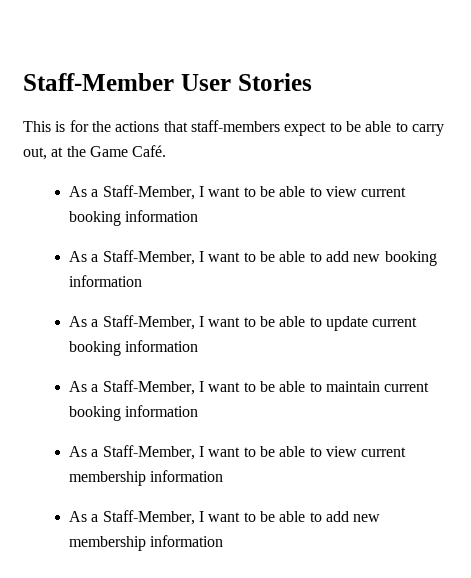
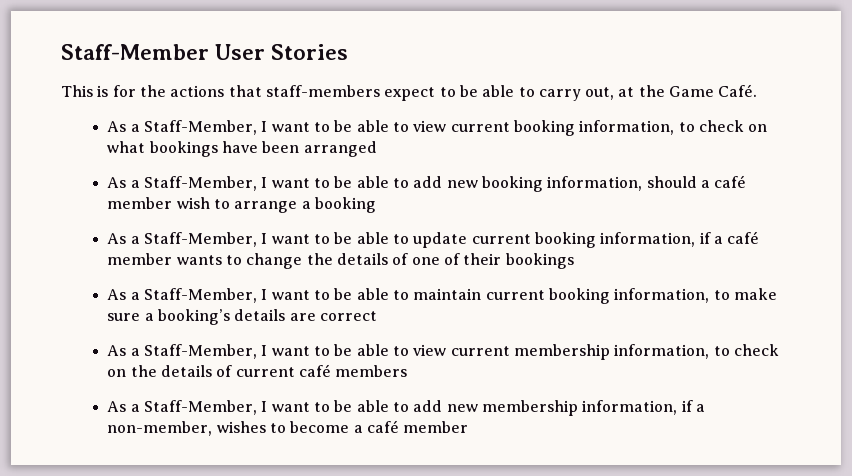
- As a Staff-Member, I want to be able to view current booking information
+ As a Staff-Member, I want to be able to view current booking information, to check on what bookings have been arranged
- As a Staff-Member, I want to be able to add new booking information
+ As a Staff-Member, I want to be able to add new booking information, should a café member wish to arrange a booking
- As a Staff-Member, I want to be able to update current booking information
+ As a Staff-Member, I want to be able to update current booking information, if a café member wants to change the details of one of their bookings
- As a Staff-Member, I want to be able to maintain current booking information
+ As a Staff-Member, I want to be able to maintain current booking information, to make sure a booking’s details are correct
- As a Staff-Member, I want to be able to view current membership information
+ As a Staff-Member, I want to be able to view current membership information, to check on the details of current café members
- As a Staff-Member, I want to be able to add new membership information
+ As a Staff-Member, I want to be able to add new membership information, if a non-member, wishes to become a café member

